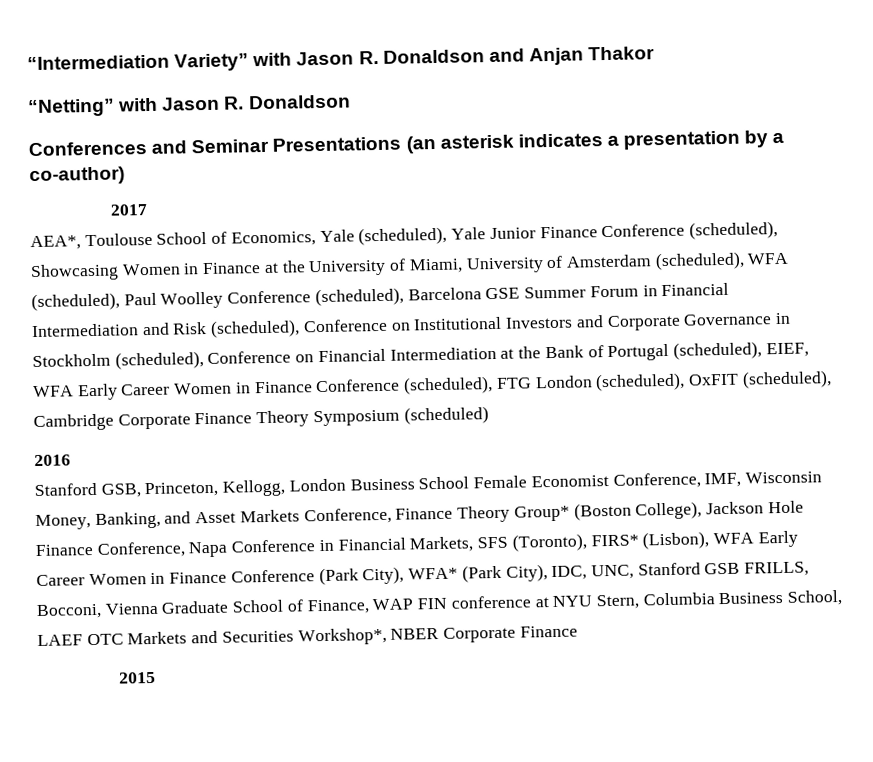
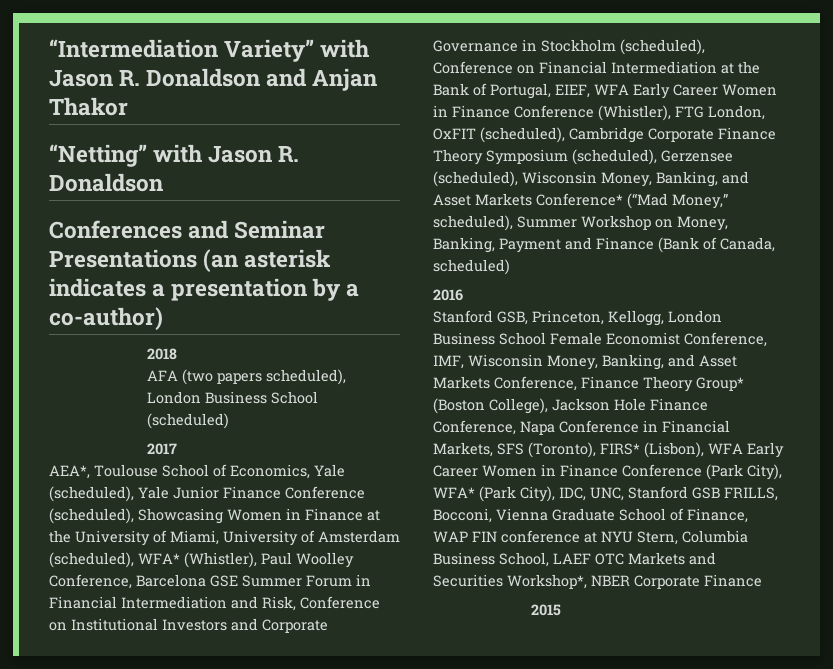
+ 2018
+ AFA (two papers scheduled), London Business School (scheduled)
- AEA*, Toulouse School of Economics, Yale (scheduled), Yale Junior Finance Conference (scheduled), Showcasing Women in Finance at the University of Miami, University of Amsterdam (scheduled), WFA (scheduled), Paul Woolley Conference (scheduled), Barcelona GSE Summer Forum in Financial Intermediation and Risk (scheduled), Conference on Institutional Investors and Corporate Governance in Stockholm (scheduled), Conference on Financial Intermediation at the Bank of Portugal (scheduled), EIEF, WFA Early Career Women in Finance Conference (scheduled), FTG London (scheduled), OxFIT (scheduled), Cambridge Corporate Finance Theory Symposium (scheduled)
+ AEA*, Toulouse School of Economics, Yale (scheduled), Yale Junior Finance Conference (scheduled), Showcasing Women in Finance at the University of Miami, University of Amsterdam (scheduled), WFA* (Whistler), Paul Woolley Conference, Barcelona GSE Summer Forum in Financial Intermediation and Risk, Conference on Institutional Investors and Corporate Governance in Stockholm (scheduled), Conference on Financial Intermediation at the Bank of Portugal, EIEF, WFA Early Career Women in Finance Conference (Whistler), FTG London, OxFIT (scheduled), Cambridge Corporate Finance Theory Symposium (scheduled), Gerzensee (scheduled), Wisconsin Money, Banking, and Asset Markets Conference* (“Mad Money,” scheduled), Summer Workshop on Money, Banking, Payment and Finance (Bank of Canada, scheduled)

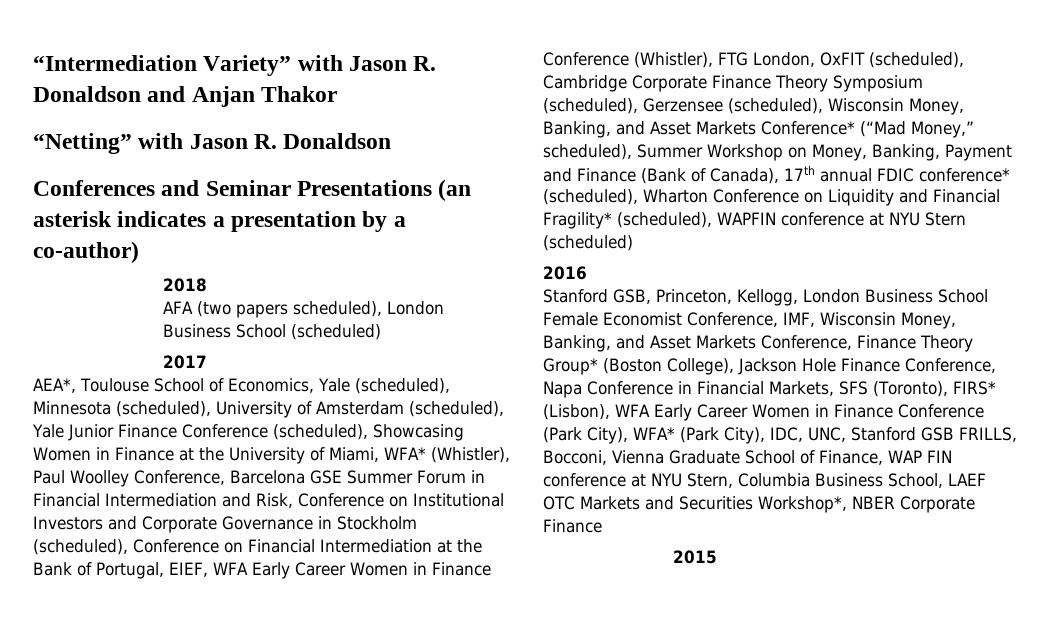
- AEA*, Toulouse School of Economics, Yale (scheduled), Yale Junior Finance Conference (scheduled), Showcasing Women in Finance at the University of Miami, University of Amsterdam (scheduled), WFA* (Whistler), Paul Woolley Conference, Barcelona GSE Summer Forum in Financial Intermediation and Risk, Conference on Institutional Investors and Corporate Governance in Stockholm (scheduled), Conference on Financial Intermediation at the Bank of Portugal, EIEF, WFA Early Career Women in Finance Conference (Whistler), FTG London, OxFIT (scheduled), Cambridge Corporate Finance Theory Symposium (scheduled), Gerzensee (scheduled), Wisconsin Money, Banking, and Asset Markets Conference* (“Mad Money,” scheduled), Summer Workshop on Money, Banking, Payment and Finance (Bank of Canada, scheduled)
+ AEA*, Toulouse School of Economics, Yale (scheduled), Minnesota (scheduled), University of Amsterdam (scheduled), Yale Junior Finance Conference (scheduled), Showcasing Women in Finance at the University of Miami, WFA* (Whistler), Paul Woolley Conference, Barcelona GSE Summer Forum in Financial Intermediation and Risk, Conference on Institutional Investors and Corporate Governance in Stockholm (scheduled), Conference on Financial Intermediation at the Bank of Portugal, EIEF, WFA Early Career Women in Finance Conference (Whistler), FTG London, OxFIT (scheduled), Cambridge Corporate Finance Theory Symposium (scheduled), Gerzensee (scheduled), Wisconsin Money, Banking, and Asset Markets Conference* (“Mad Money,” scheduled), Summer Workshop on Money, Banking, Payment and Finance (Bank of Canada), 17th annual FDIC conference* (scheduled), Wharton Conference on Liquidity and Financial Fragility* (scheduled), WAPFIN conference at NYU Stern (scheduled)

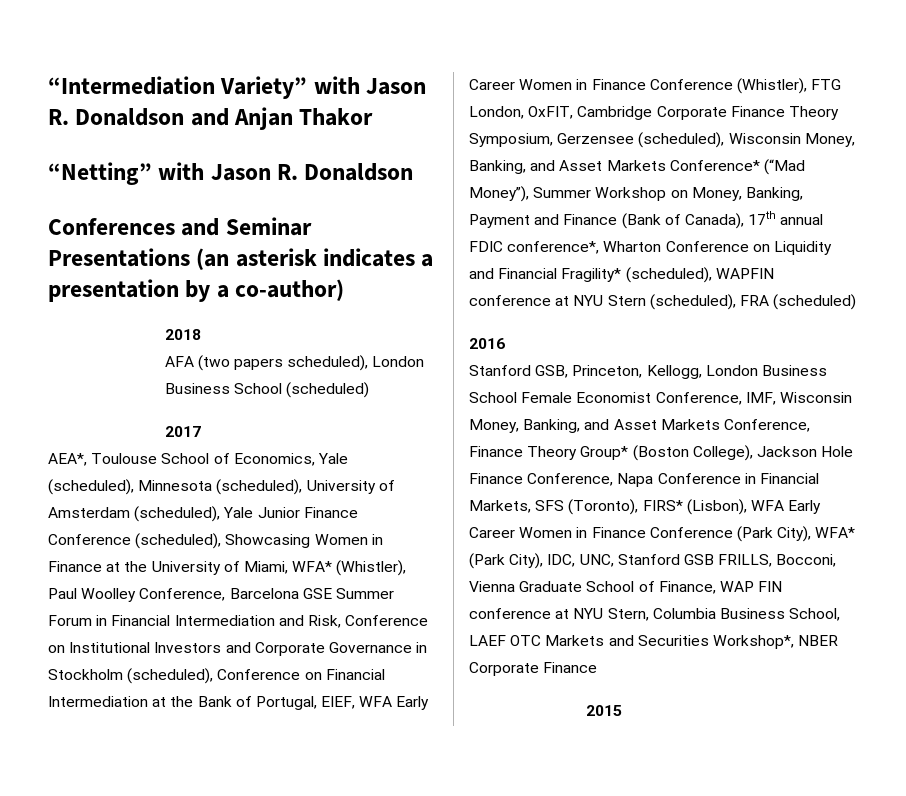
- AEA*, Toulouse School of Economics, Yale (scheduled), Minnesota (scheduled), University of Amsterdam (scheduled), Yale Junior Finance Conference (scheduled), Showcasing Women in Finance at the University of Miami, WFA* (Whistler), Paul Woolley Conference, Barcelona GSE Summer Forum in Financial Intermediation and Risk, Conference on Institutional Investors and Corporate Governance in Stockholm (scheduled), Conference on Financial Intermediation at the Bank of Portugal, EIEF, WFA Early Career Women in Finance Conference (Whistler), FTG London, OxFIT (scheduled), Cambridge Corporate Finance Theory Symposium (scheduled), Gerzensee (scheduled), Wisconsin Money, Banking, and Asset Markets Conference* (“Mad Money,” scheduled), Summer Workshop on Money, Banking, Payment and Finance (Bank of Canada), 17th annual FDIC conference* (scheduled), Wharton Conference on Liquidity and Financial Fragility* (scheduled), WAPFIN conference at NYU Stern (scheduled)
+ AEA*, Toulouse School of Economics, Yale (scheduled), Minnesota (scheduled), University of Amsterdam (scheduled), Yale Junior Finance Conference (scheduled), Showcasing Women in Finance at the University of Miami, WFA* (Whistler), Paul Woolley Conference, Barcelona GSE Summer Forum in Financial Intermediation and Risk, Conference on Institutional Investors and Corporate Governance in Stockholm (scheduled), Conference on Financial Intermediation at the Bank of Portugal, EIEF, WFA Early Career Women in Finance Conference (Whistler), FTG London, OxFIT, Cambridge Corporate Finance Theory Symposium, Gerzensee (scheduled), Wisconsin Money, Banking, and Asset Markets Conference* (“Mad Money”), Summer Workshop on Money, Banking, Payment and Finance (Bank of Canada), 17th annual FDIC conference*, Wharton Conference on Liquidity and Financial Fragility* (scheduled), WAPFIN conference at NYU Stern (scheduled), FRA (scheduled)

